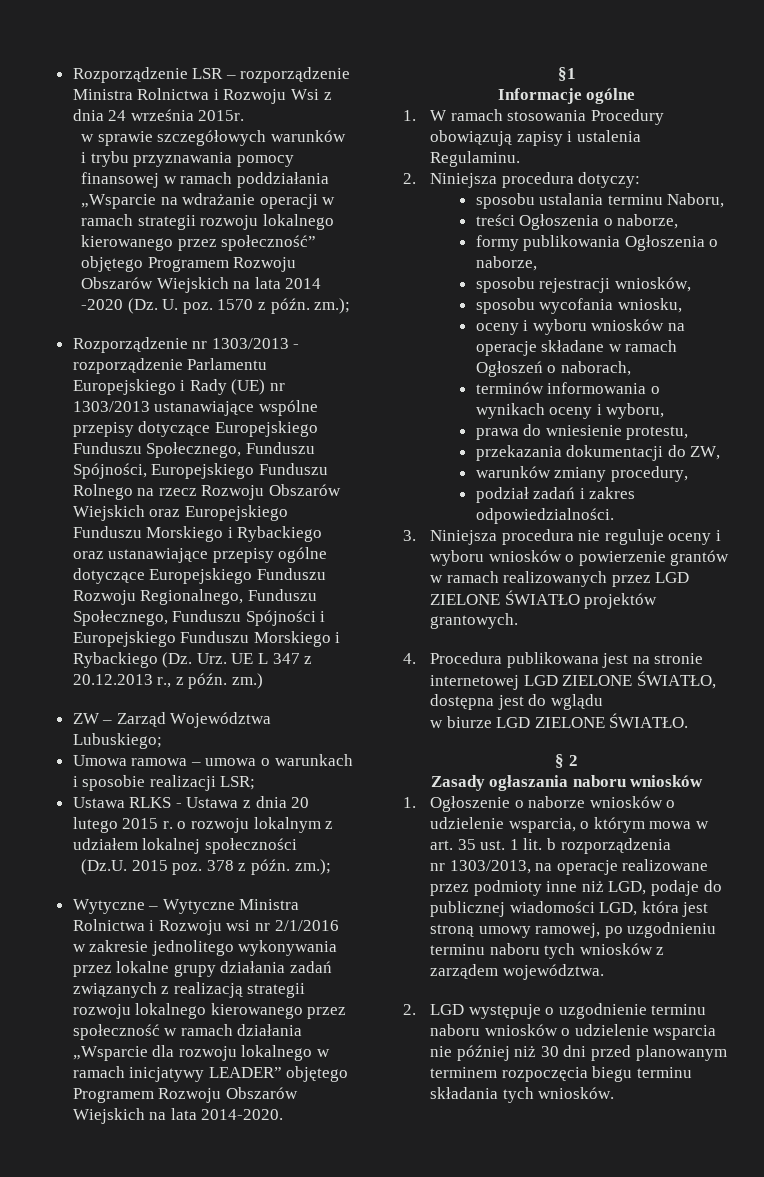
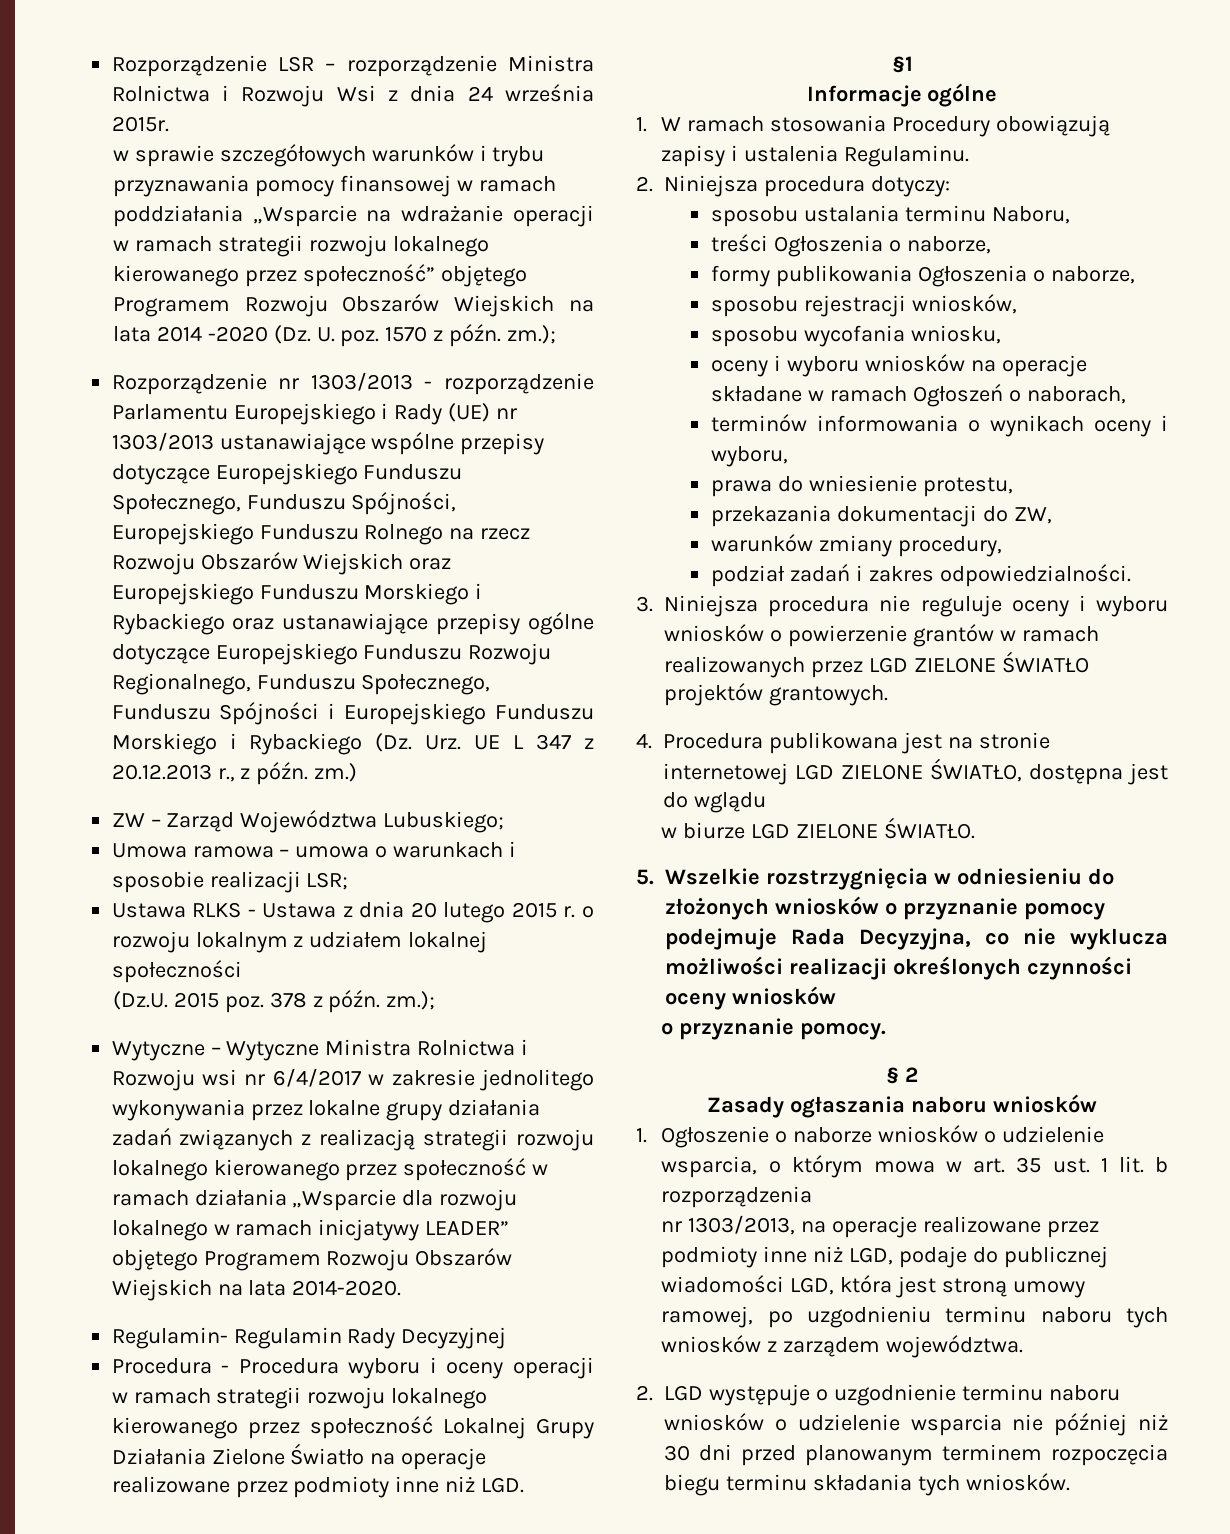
- Wytyczne – Wytyczne Ministra Rolnictwa i Rozwoju wsi nr 2/1/2016 w zakresie jednolitego wykonywania przez lokalne grupy działania zadań związanych z realizacją strategii rozwoju lokalnego kierowanego przez społeczność w ramach działania „Wsparcie dla rozwoju lokalnego w ramach inicjatywy LEADER” objętego Programem Rozwoju Obszarów Wiejskich na lata 2014-2020.
+ Wytyczne – Wytyczne Ministra Rolnictwa i Rozwoju wsi nr 6/4/2017 w zakresie jednolitego wykonywania przez lokalne grupy działania zadań związanych z realizacją strategii rozwoju lokalnego kierowanego przez społeczność w ramach działania „Wsparcie dla rozwoju lokalnego w ramach inicjatywy LEADER” objętego Programem Rozwoju Obszarów Wiejskich na lata 2014-2020.
+ Regulamin- Regulamin Rady Decyzyjnej
+ Procedura - Procedura wyboru i oceny operacji w ramach strategii rozwoju lokalnego kierowanego przez społeczność Lokalnej Grupy Działania Zielone Światło na operacje realizowane przez podmioty inne niż LGD.
+ 5. Wszelkie rozstrzygnięcia w odniesieniu do złożonych wniosków o przyznanie pomocy podejmuje Rada Decyzyjna, co nie wyklucza możliwości realizacji określonych czynności oceny wniosków
+ o przyznanie pomocy.

